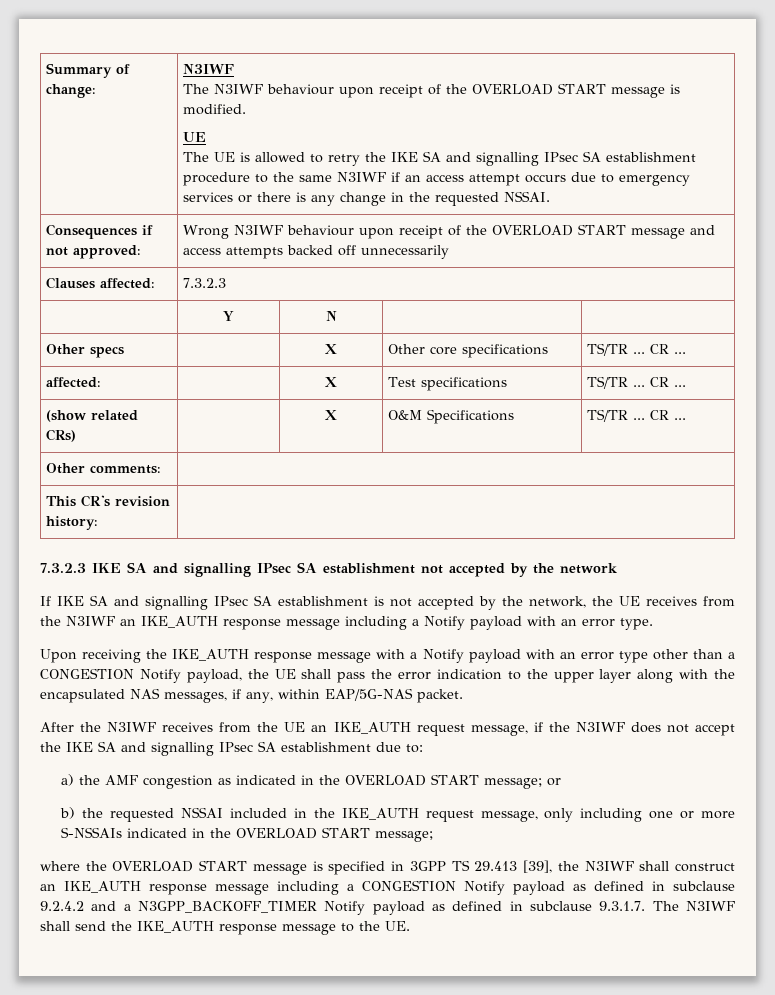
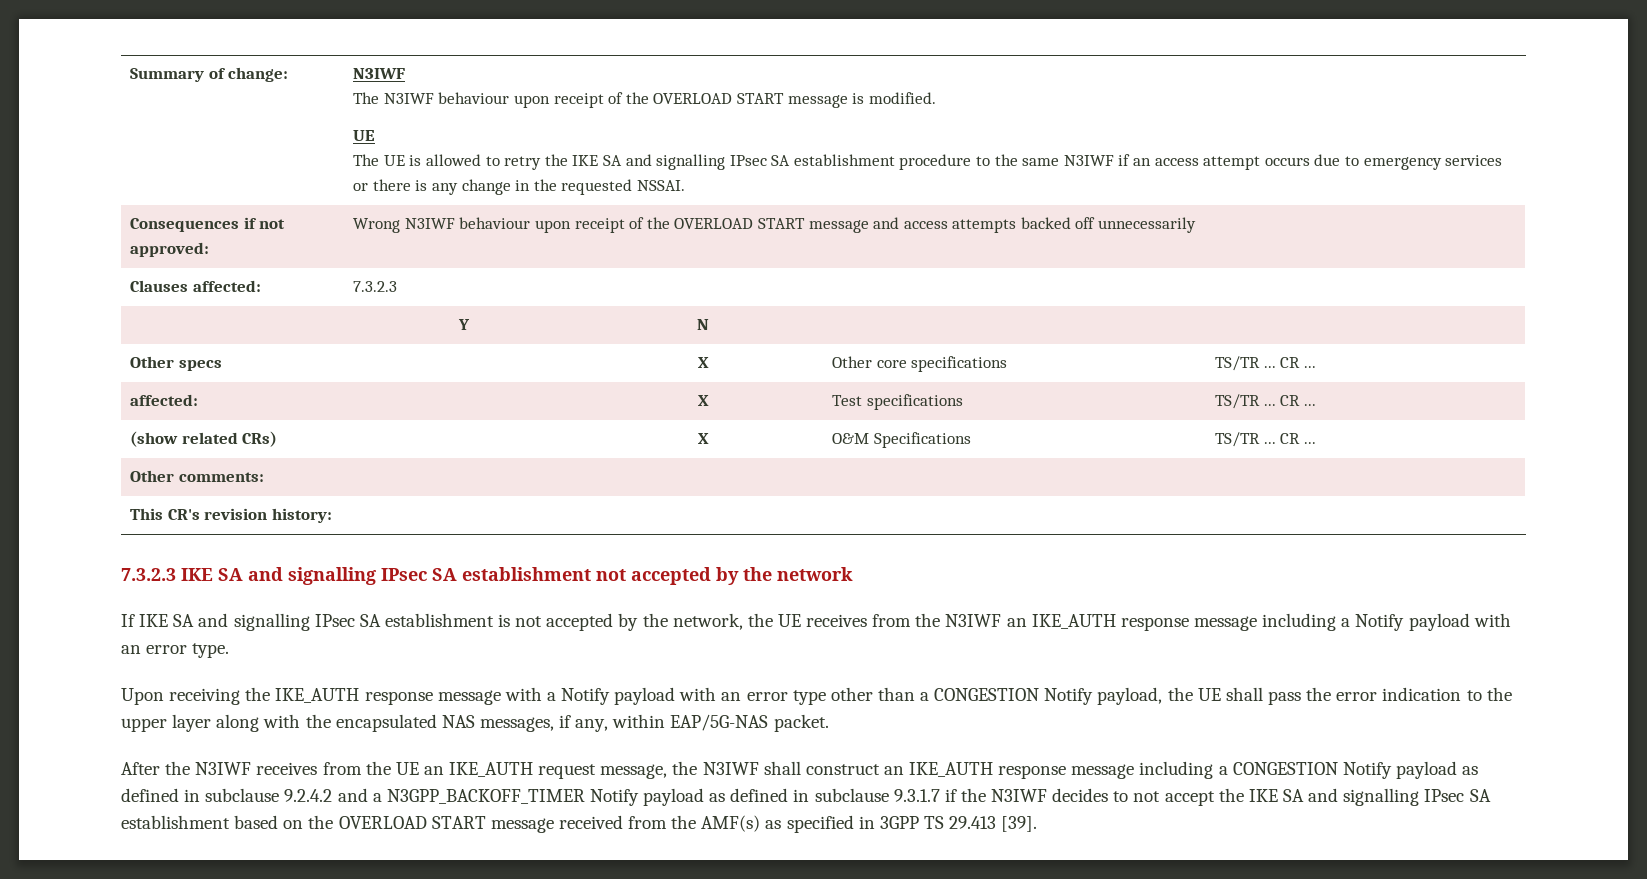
- After the N3IWF receives from the UE an IKE_AUTH request message, if the N3IWF does not accept the IKE SA and signalling IPsec SA establishment due to:
- a) the AMF congestion as indicated in the OVERLOAD START message; or
- b) the requested NSSAI included in the IKE_AUTH request message, only including one or more S-NSSAIs indicated in the OVERLOAD START message;
- where the OVERLOAD START message is specified in 3GPP TS 29.413 [39], the N3IWF shall construct an IKE_AUTH response message including a CONGESTION Notify payload as defined in subclause 9.2.4.2 and a N3GPP_BACKOFF_TIMER Notify payload as defined in subclause 9.3.1.7. The N3IWF shall send the IKE_AUTH response message to the UE.
+ After the N3IWF receives from the UE an IKE_AUTH request message, the N3IWF shall construct an IKE_AUTH response message including a CONGESTION Notify payload as defined in subclause 9.2.4.2 and a N3GPP_BACKOFF_TIMER Notify payload as defined in subclause 9.3.1.7 if the N3IWF decides to not accept the IKE SA and signalling IPsec SA establishment based on the OVERLOAD START message received from the AMF(s) as specified in 3GPP TS 29.413 [39].

